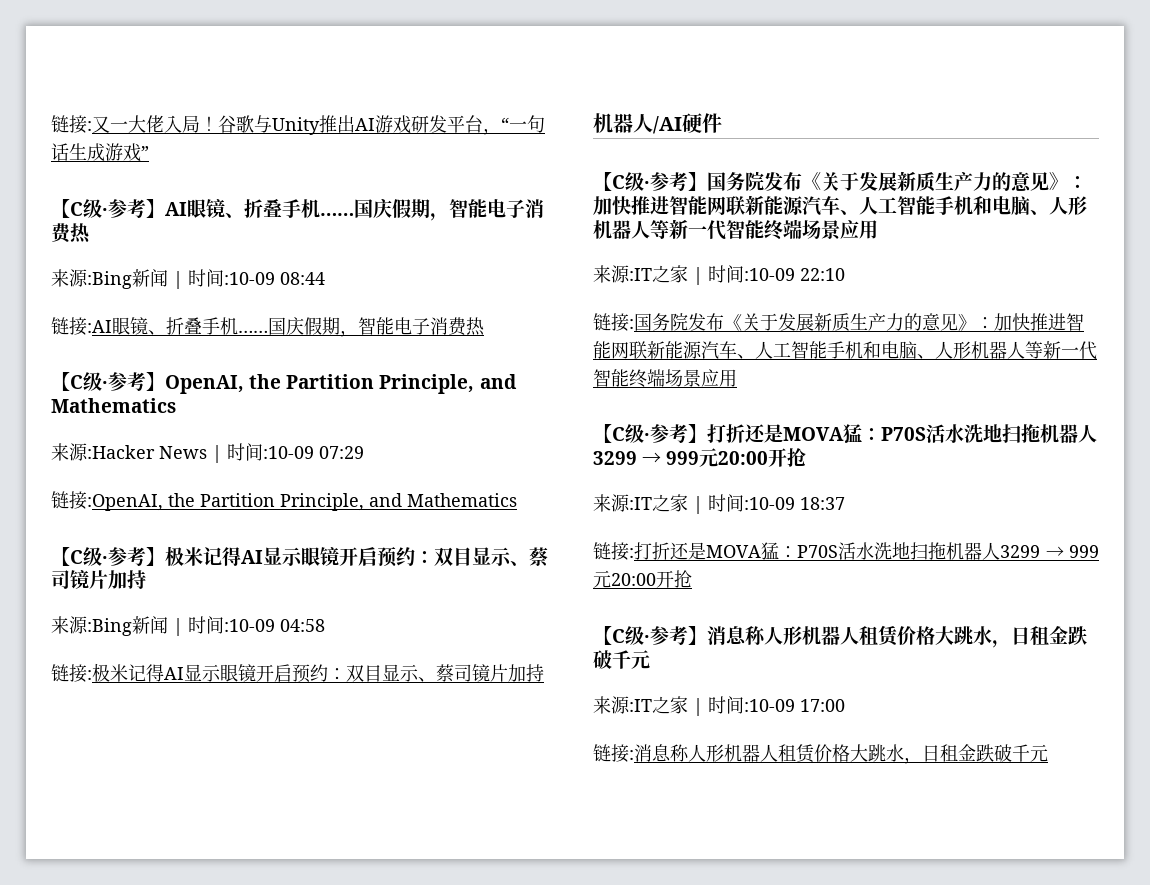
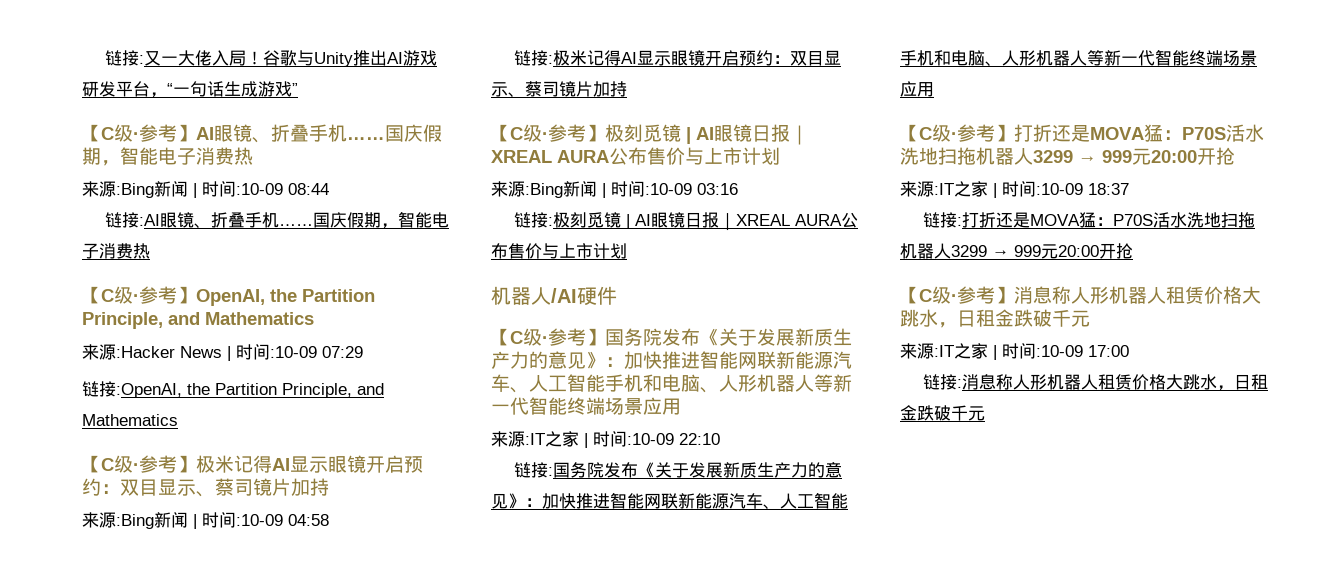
+ 【C级·参考】极刻觅镜 | AI眼镜日报｜XREAL AURA公布售价与上市计划
+ 来源:Bing新闻 | 时间:10-09 03:16
+ 链接:极刻觅镜 | AI眼镜日报｜XREAL AURA公布售价与上市计划

